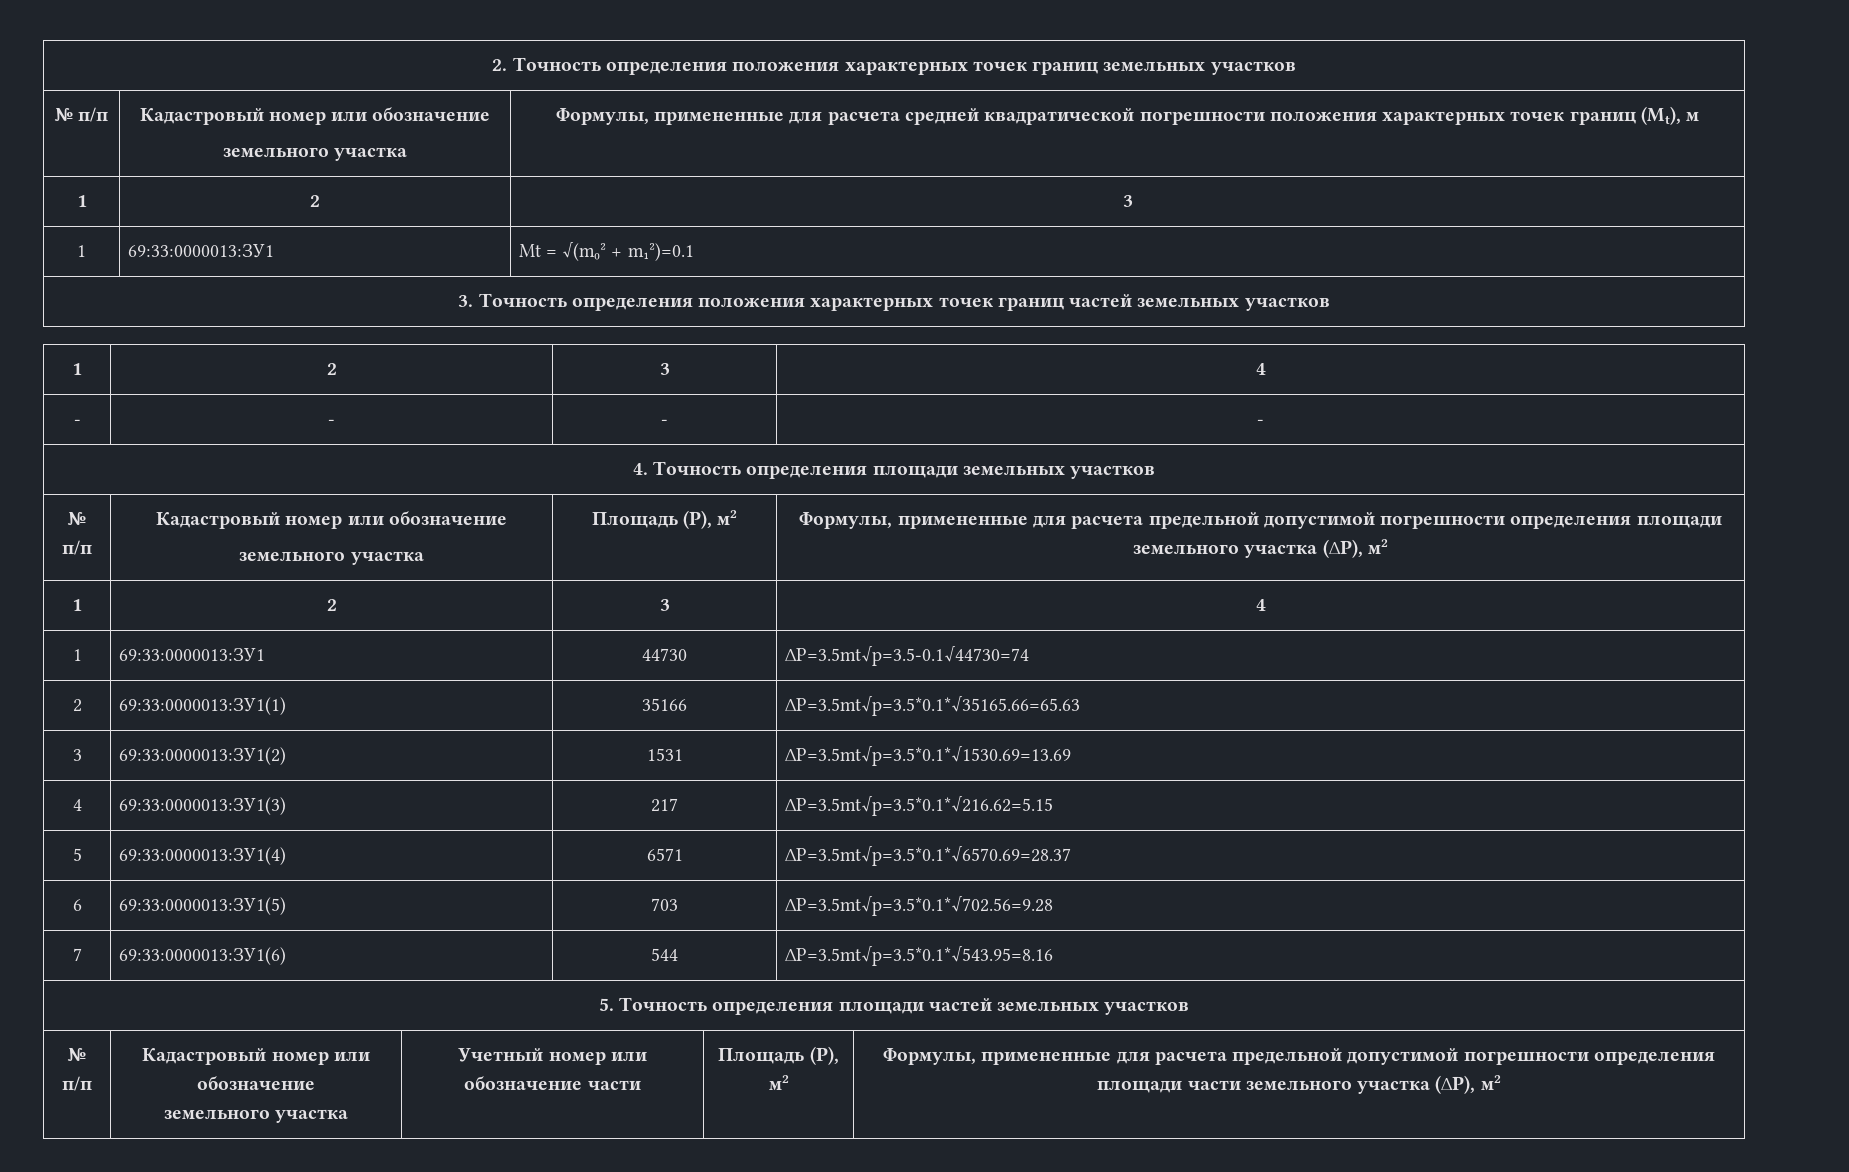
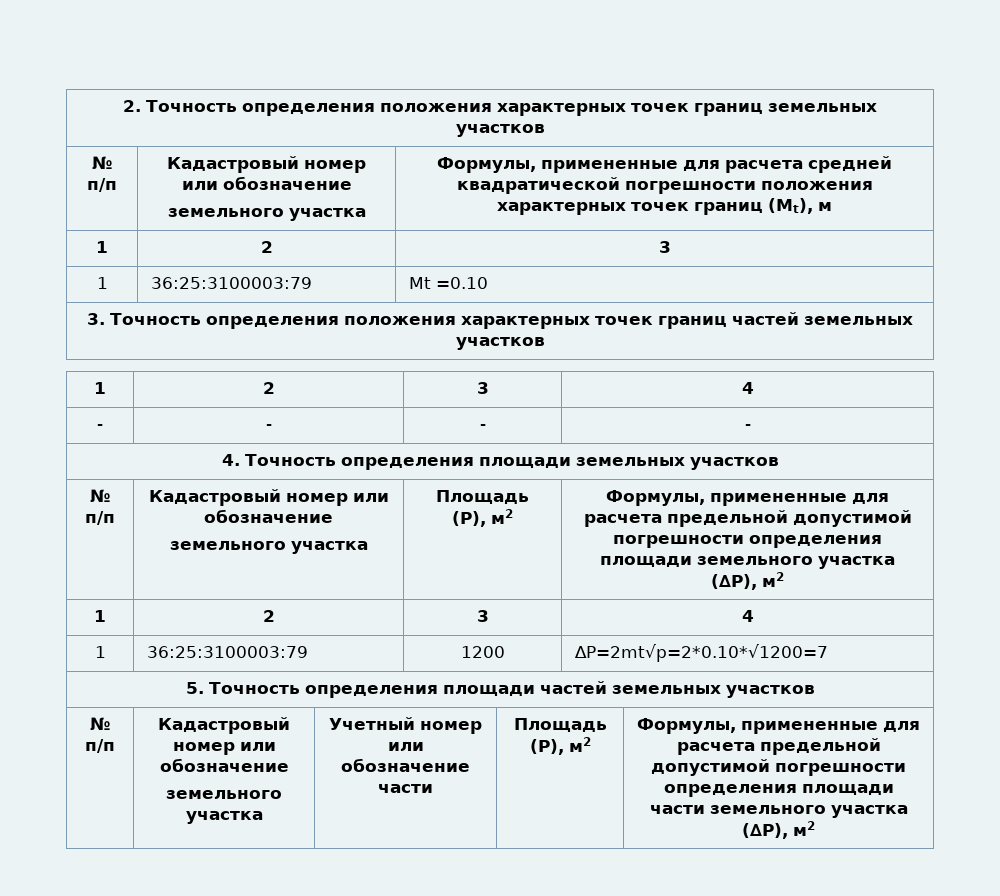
- 1 | 69:33:0000013:ЗУ1 | Mt = √(m₀² + m₁²)=0.1
+ 1 | 36:25:3100003:79 | Mt =0.10
- 1 | 69:33:0000013:ЗУ1 | 44730 | ∆Р=3.5mt√p=3.5-0.1√44730=74
- 2 | 69:33:0000013:ЗУ1(1) | 35166 | ∆Р=3.5mt√p=3.5*0.1*√35165.66=65.63
- 3 | 69:33:0000013:ЗУ1(2) | 1531 | ∆Р=3.5mt√p=3.5*0.1*√1530.69=13.69
- 4 | 69:33:0000013:ЗУ1(3) | 217 | ∆Р=3.5mt√p=3.5*0.1*√216.62=5.15
- 5 | 69:33:0000013:ЗУ1(4) | 6571 | ∆Р=3.5mt√p=3.5*0.1*√6570.69=28.37
- 6 | 69:33:0000013:ЗУ1(5) | 703 | ∆Р=3.5mt√p=3.5*0.1*√702.56=9.28
- 7 | 69:33:0000013:ЗУ1(6) | 544 | ∆Р=3.5mt√p=3.5*0.1*√543.95=8.16
+ 1 | 36:25:3100003:79 | 1200 | ∆Р=2mt√p=2*0.10*√1200=7

